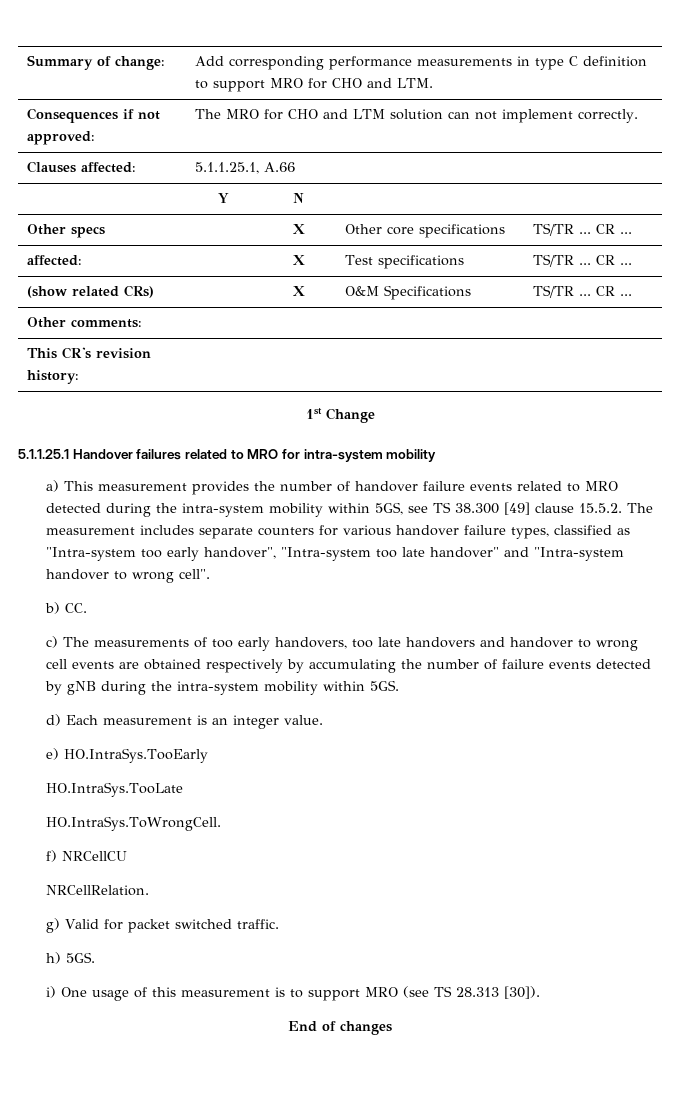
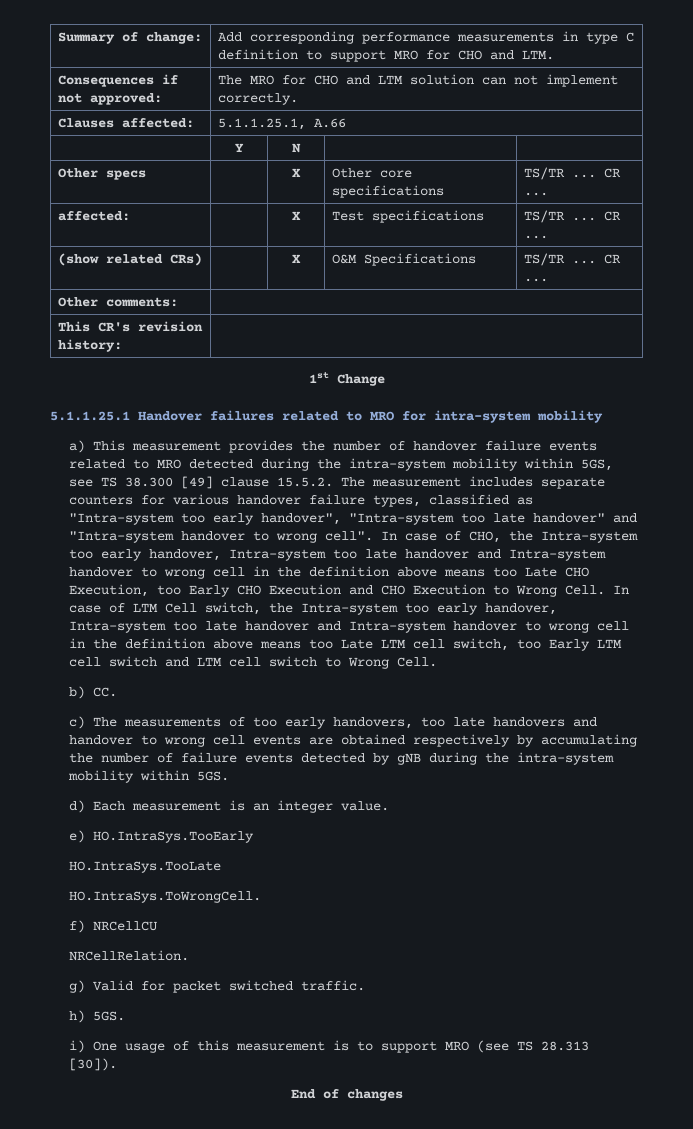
+ In case of CHO, the Intra-system too early handover, Intra-system too late handover and Intra-system handover to wrong cell in the definition above means too Late CHO Execution, too Early CHO Execution and CHO Execution to Wrong Cell. In case of LTM Cell switch, the Intra-system too early handover, Intra-system too late handover and Intra-system handover to wrong cell in the definition above means too Late LTM cell switch, too Early LTM cell switch and LTM cell switch to Wrong Cell.

